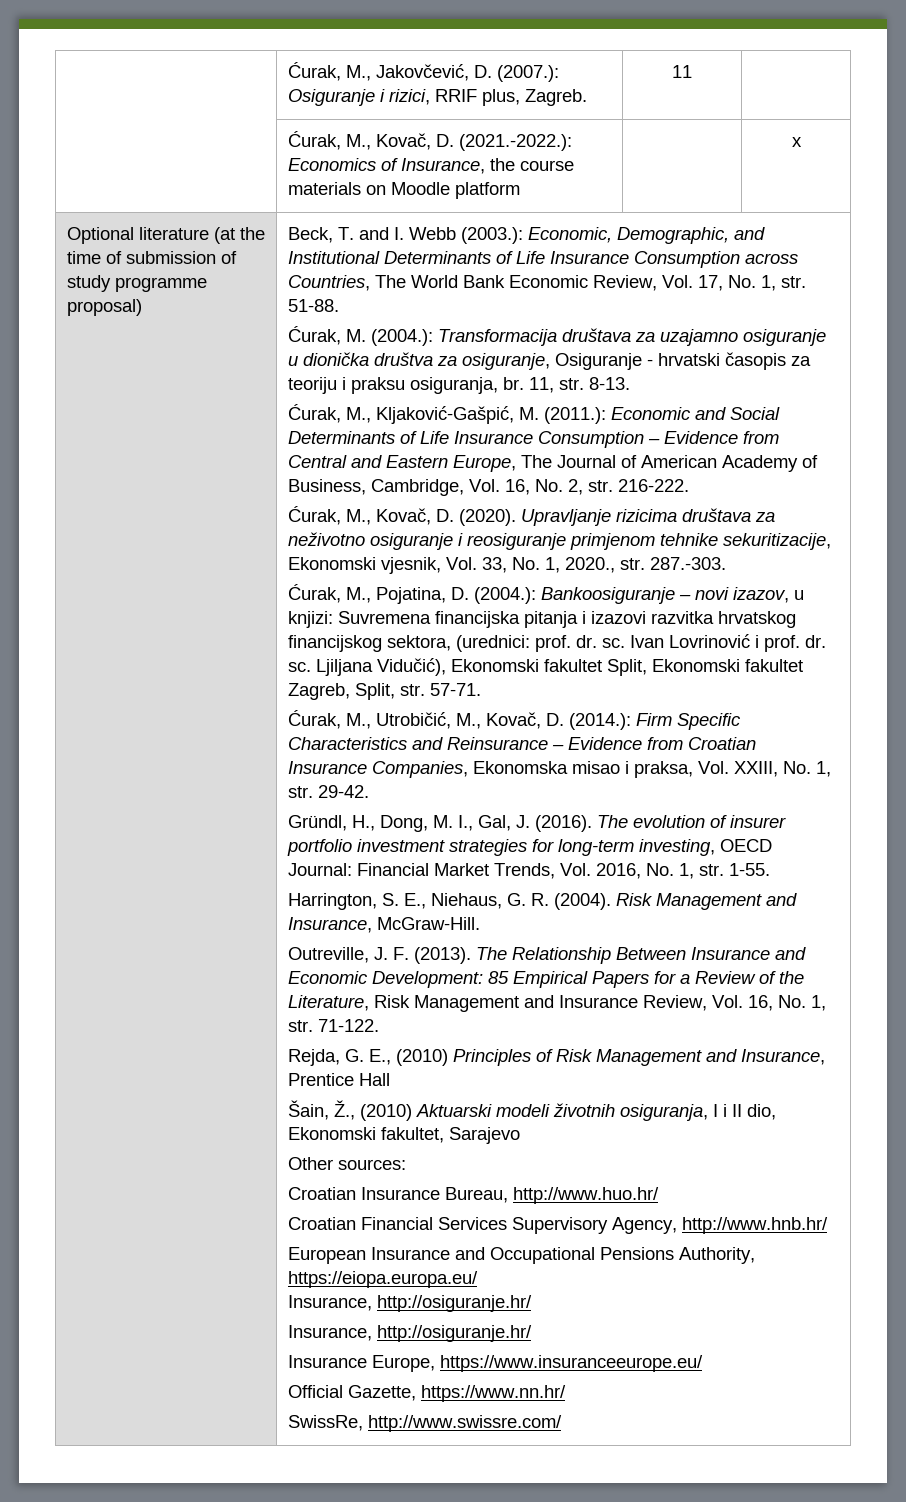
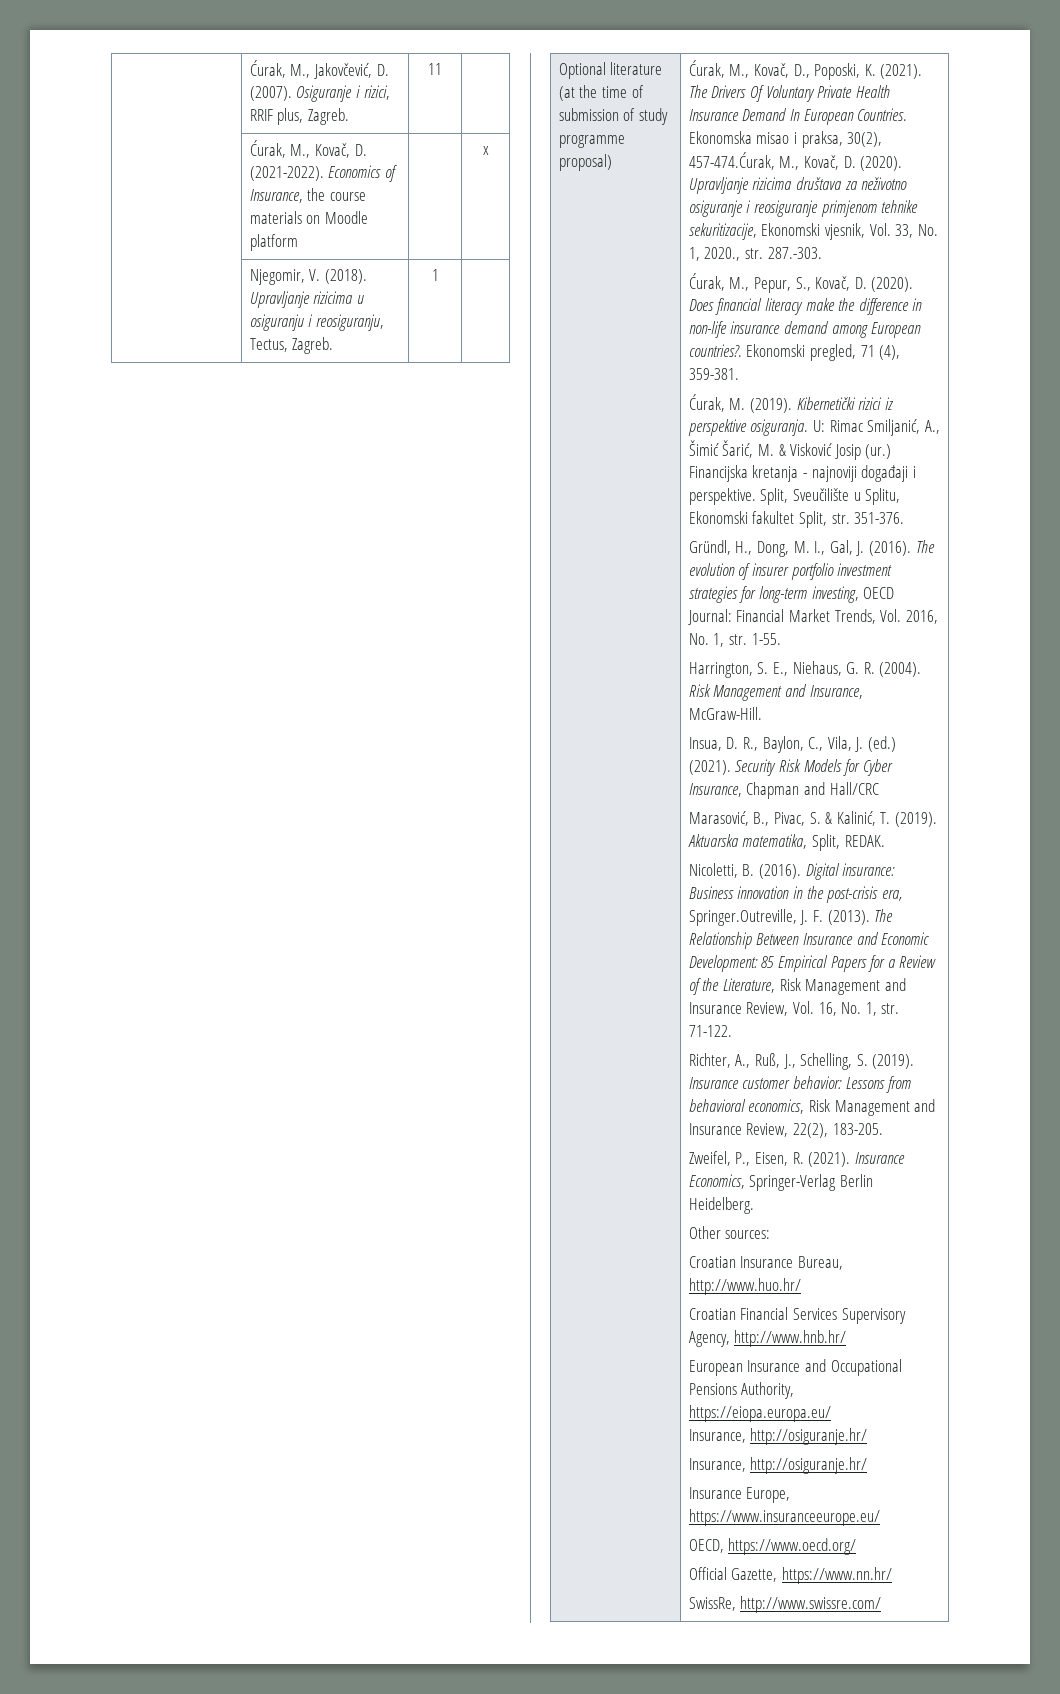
- | Ćurak, M., Jakovčević, D. (2007.): Osiguranje i rizici, RRIF plus, Zagreb. | 11 |
+ | Ćurak, M., Jakovčević, D. (2007). Osiguranje i rizici, RRIF plus, Zagreb. | 11 |
- | Ćurak, M., Kovač, D. (2021.-2022.): Economics of Insurance, the course materials on Moodle platform | | x
+ | Ćurak, M., Kovač, D. (2021-2022). Economics of Insurance, the course materials on Moodle platform | | x
+ | Njegomir, V. (2018). Upravljanje rizicima u osiguranju i reosiguranju, Tectus, Zagreb. | 1 |
- Beck, T. and I. Webb (2003.): Economic, Demographic, and Institutional Determinants of Life Insurance Consumption across Countries, The World Bank Economic Review, Vol. 17, No. 1, str. 51-88.
- Ćurak, M. (2004.): Transformacija društava za uzajamno osiguranje u dionička društva za osiguranje, Osiguranje - hrvatski časopis za teoriju i praksu osiguranja, br. 11, str. 8-13.
- Ćurak, M., Kljaković-Gašpić, M. (2011.): Economic and Social Determinants of Life Insurance Consumption – Evidence from Central and Eastern Europe, The Journal of American Academy of Business, Cambridge, Vol. 16, No. 2, str. 216-222.
- Ćurak, M., Kovač, D. (2020).
+ Ćurak, M., Kovač, D., Poposki, K. (2021). The Drivers Of Voluntary Private Health Insurance Demand In European Countries. Ekonomska misao i praksa, 30(2), 457-474.Ćurak, M., Kovač, D. (2020).
- Ćurak, M., Pojatina, D. (2004.): Bankoosiguranje – novi izazov, u knjizi: Suvremena financijska pitanja i izazovi razvitka hrvatskog financijskog sektora, (urednici: prof. dr. sc. Ivan Lovrinović i prof. dr. sc. Ljiljana Vidučić), Ekonomski fakultet Split, Ekonomski fakultet Zagreb, Split, str. 57-71.
- Ćurak, M., Utrobičić, M., Kovač, D. (2014.): Firm Specific Characteristics and Reinsurance – Evidence from Croatian Insurance Companies, Ekonomska misao i praksa, Vol. XXIII, No. 1, str. 29-42.
+ Ćurak, M., Pepur, S., Kovač, D. (2020). Does financial literacy make the difference in non-life insurance demand among European countries?. Ekonomski pregled, 71 (4), 359-381.
+ Ćurak, M. (2019). Kibernetički rizici iz perspektive osiguranja. U: Rimac Smiljanić, A., Šimić Šarić, M. & Visković Josip (ur.) Financijska kretanja - najnoviji događaji i perspektive. Split, Sveučilište u Splitu, Ekonomski fakultet Split, str. 351-376.
- Outreville, J. F. (2013).
+ Insua, D. R., Baylon, C., Vila, J. (ed.) (2021). Security Risk Models for Cyber Insurance, Chapman and Hall/CRC
+ Marasović, B., Pivac, S. & Kalinić, T. (2019). Aktuarska matematika, Split, REDAK.
+ Nicoletti, B. (2016). Digital insurance: Business innovation in the post-crisis era, Springer.Outreville, J. F. (2013).
- Rejda, G. E., (2010) Principles of Risk Management and Insurance, Prentice Hall
- Šain, Ž., (2010) Aktuarski modeli životnih osiguranja, I i II dio, Ekonomski fakultet, Sarajevo
+ Richter, A., Ruß, J., Schelling, S. (2019). Insurance customer behavior: Lessons from behavioral economics, Risk Management and Insurance Review, 22(2), 183-205.
+ Zweifel, P., Eisen, R. (2021). Insurance Economics, Springer-Verlag Berlin Heidelberg.
+ OECD, https://www.oecd.org/

